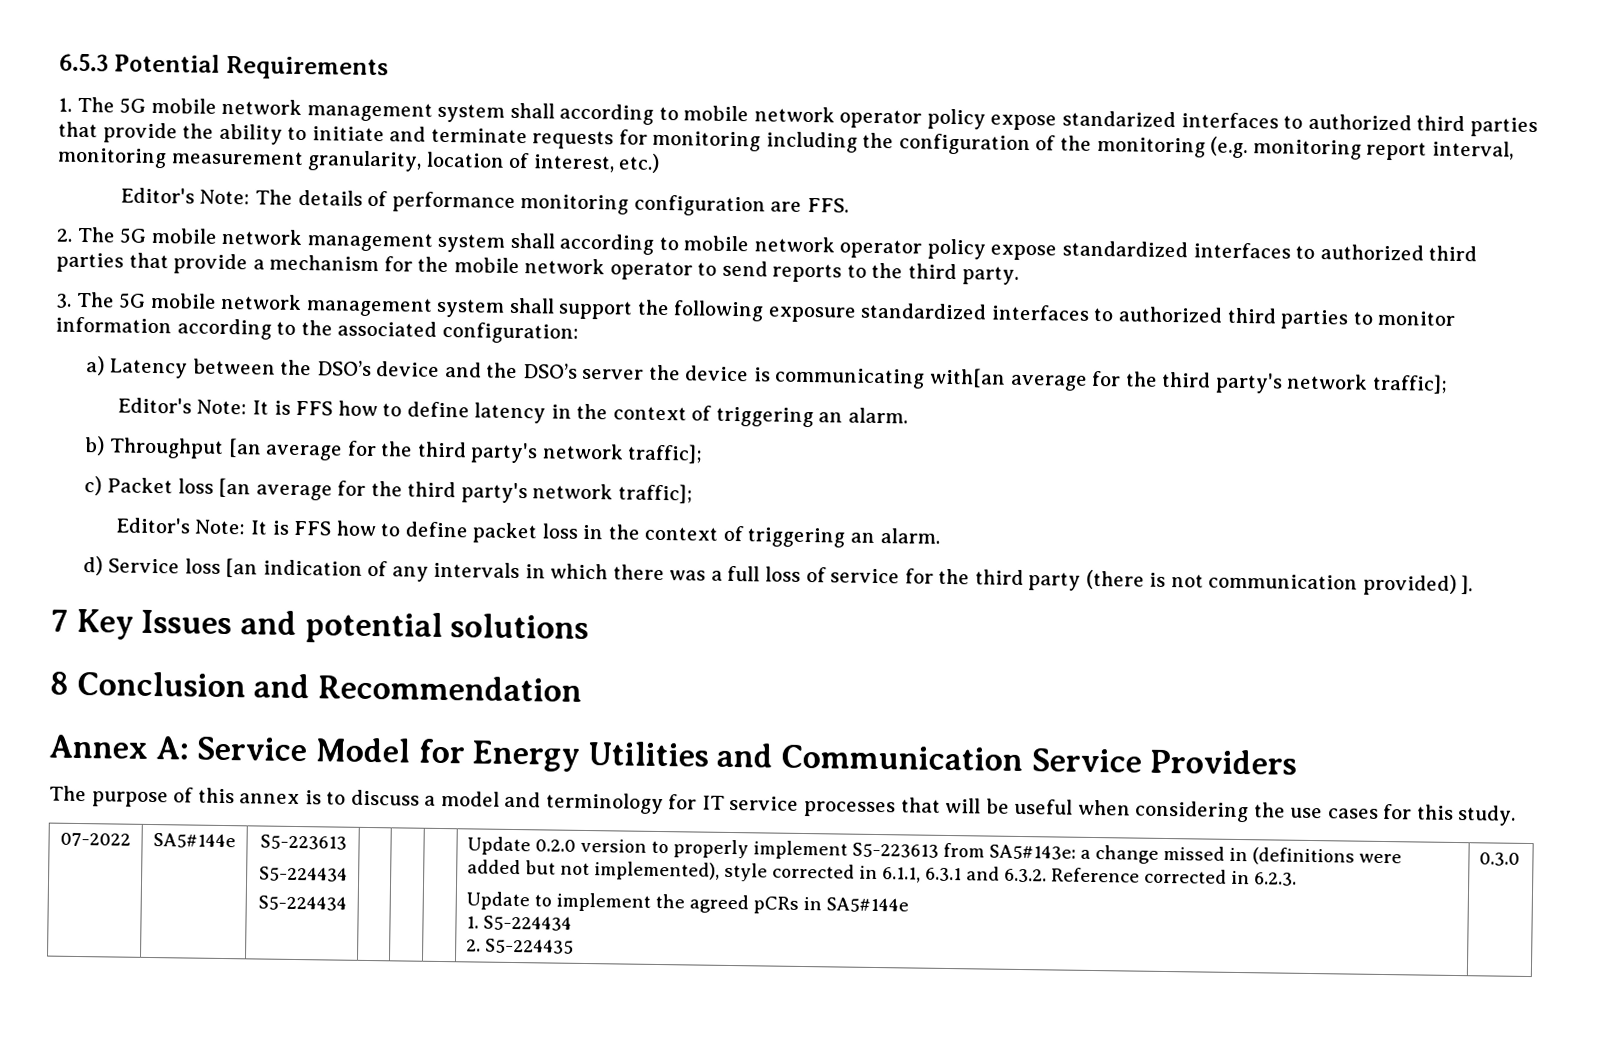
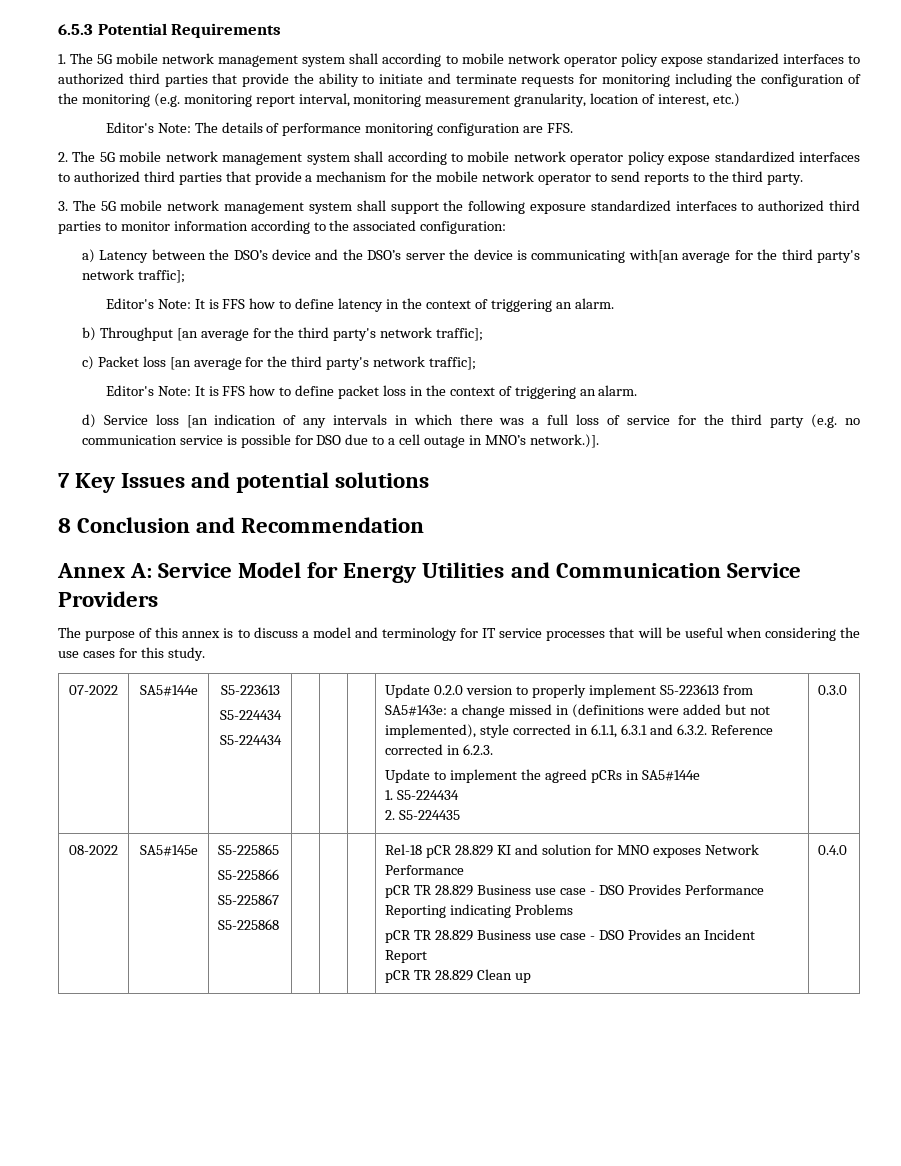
- d) Service loss [an indication of any intervals in which there was a full loss of service for the third party (there is not communication provided) ].
+ d) Service loss [an indication of any intervals in which there was a full loss of service for the third party (e.g. no communication service is possible for DSO due to a cell outage in MNO’s network.)].
+ 08-2022 | SA5#145e | S5-225865
+ S5-225866
+ S5-225867
+ S5-225868 | | | | Rel-18 pCR 28.829 KI and solution for MNO exposes Network Performance
+ pCR TR 28.829 Business use case - DSO Provides Performance Reporting indicating Problems
+ pCR TR 28.829 Business use case - DSO Provides an Incident Report
+ pCR TR 28.829 Clean up | 0.4.0

